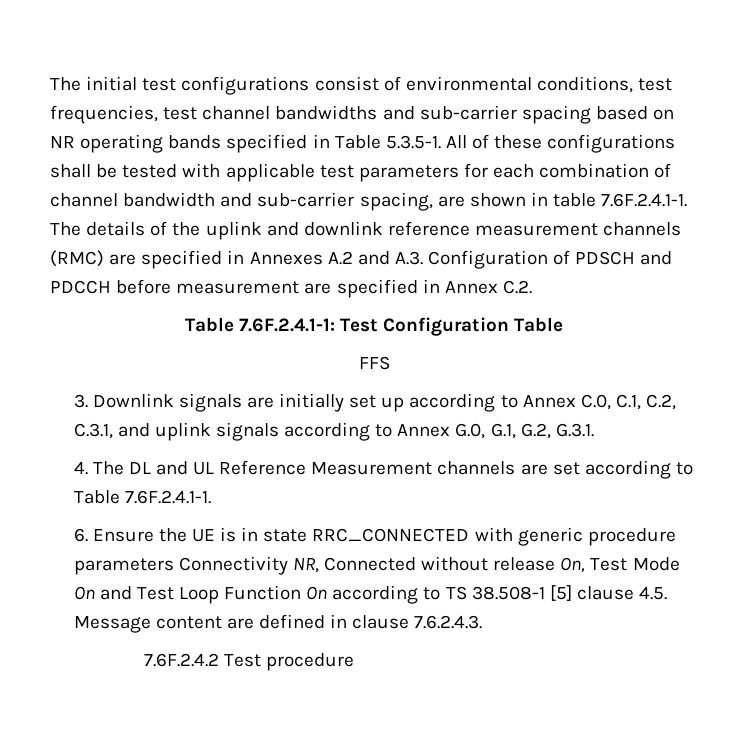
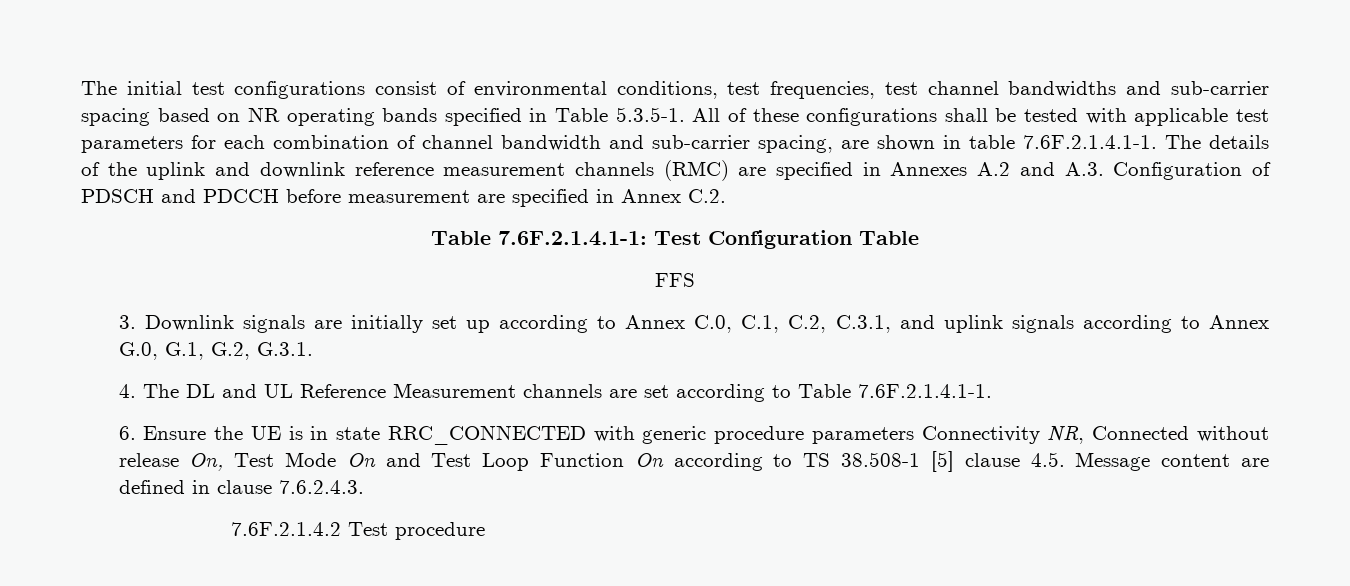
- The initial test configurations consist of environmental conditions, test frequencies, test channel bandwidths and sub-carrier spacing based on NR operating bands specified in Table 5.3.5-1. All of these configurations shall be tested with applicable test parameters for each combination of channel bandwidth and sub-carrier spacing, are shown in table 7.6F.2.4.1-1. The details of the uplink and downlink reference measurement channels (RMC) are specified in Annexes A.2 and A.3. Configuration of PDSCH and PDCCH before measurement are specified in Annex C.2.
+ The initial test configurations consist of environmental conditions, test frequencies, test channel bandwidths and sub-carrier spacing based on NR operating bands specified in Table 5.3.5-1. All of these configurations shall be tested with applicable test parameters for each combination of channel bandwidth and sub-carrier spacing, are shown in table 7.6F.2.1.4.1-1. The details of the uplink and downlink reference measurement channels (RMC) are specified in Annexes A.2 and A.3. Configuration of PDSCH and PDCCH before measurement are specified in Annex C.2.
- Table 7.6F.2.4.1-1: Test Configuration Table
+ Table 7.6F.2.1.4.1-1: Test Configuration Table
- 4. The DL and UL Reference Measurement channels are set according to Table 7.6F.2.4.1-1.
+ 4. The DL and UL Reference Measurement channels are set according to Table 7.6F.2.1.4.1-1.
- 7.6F.2.4.2 Test procedure
+ 7.6F.2.1.4.2 Test procedure

